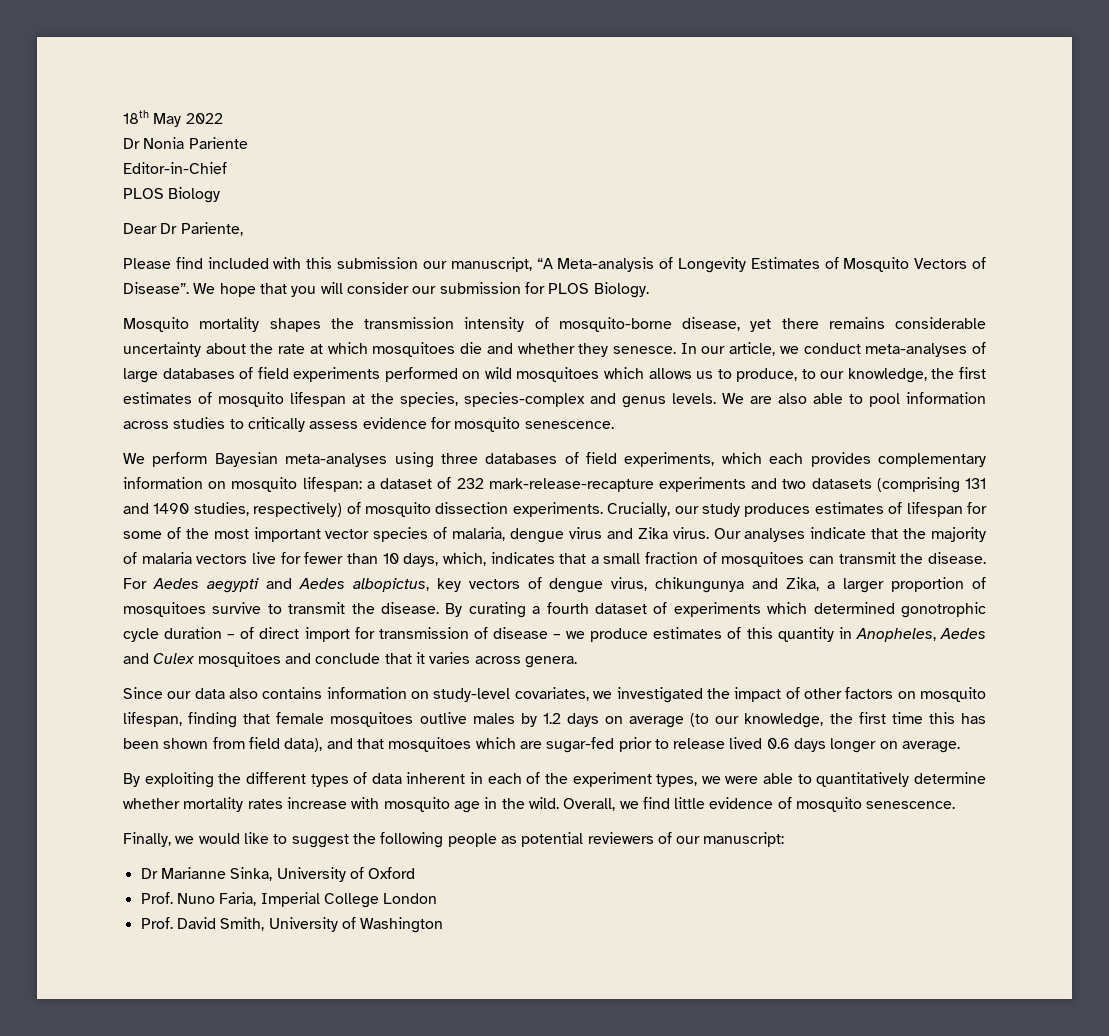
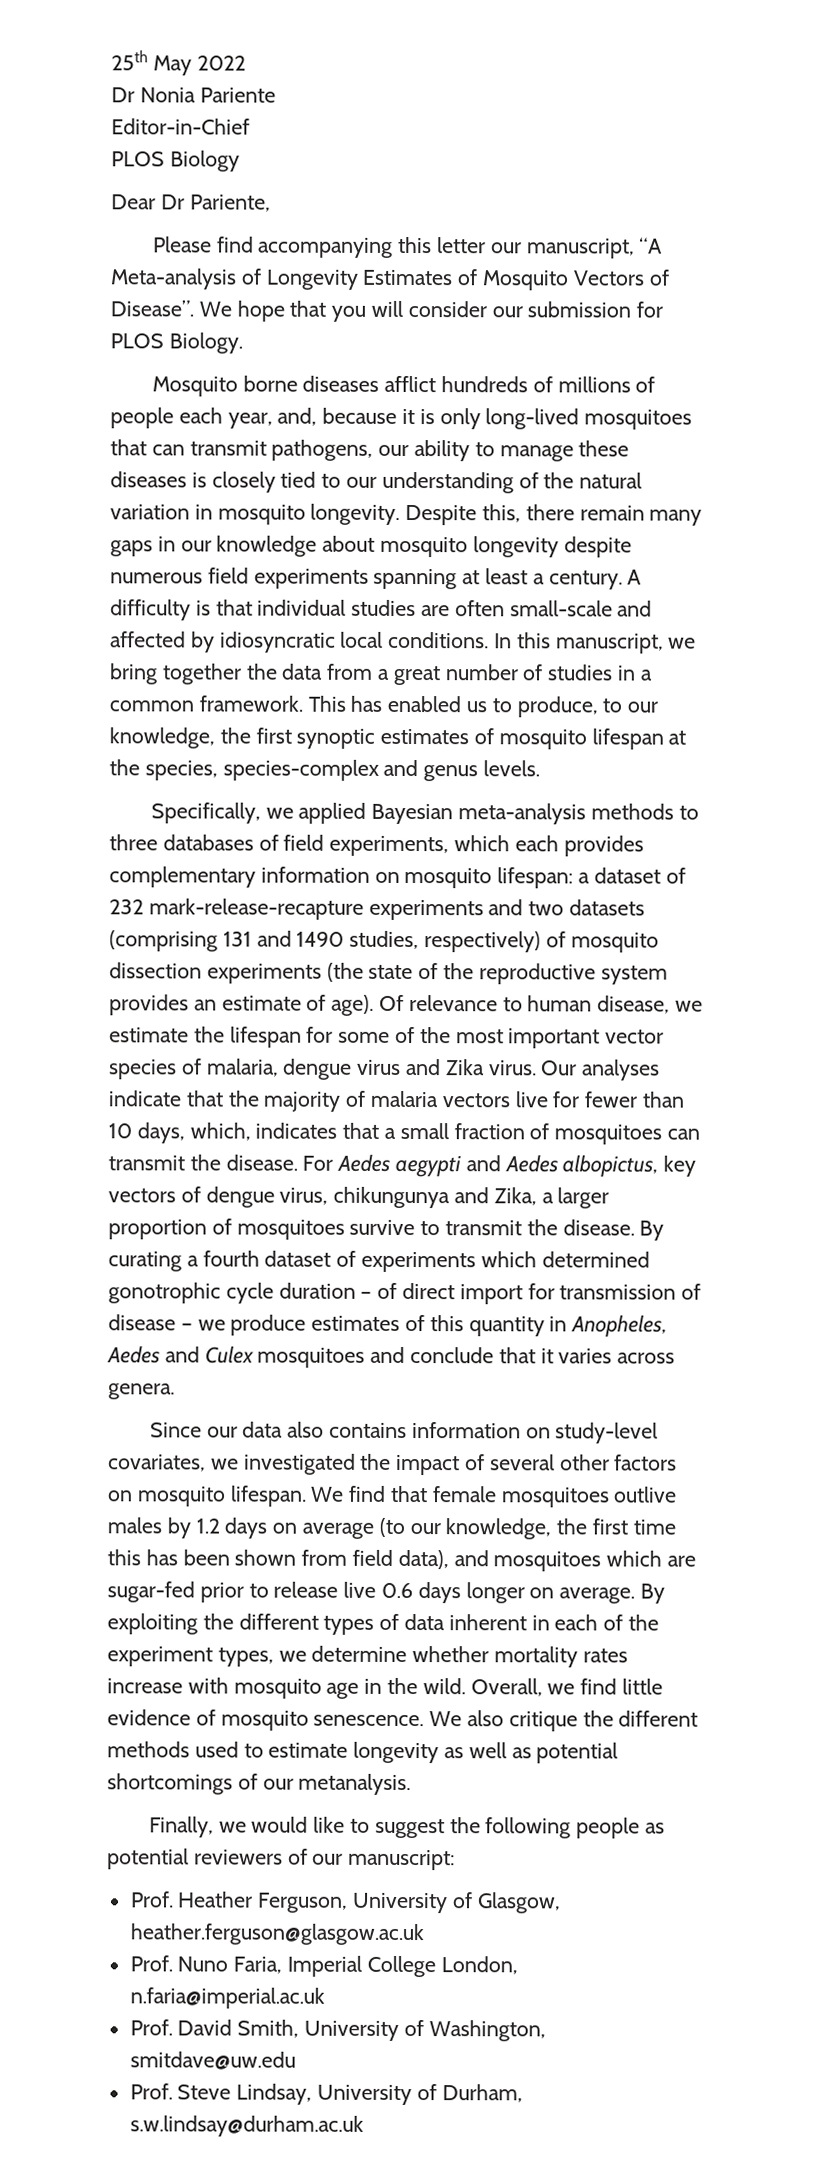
- 18th May 2022
+ 25th May 2022
- Please find included with this submission our manuscript, “A Meta-analysis of Longevity Estimates of Mosquito Vectors of Disease”.
+ Please find accompanying this letter our manuscript, “A Meta-analysis of Longevity Estimates of Mosquito Vectors of Disease”.
- Mosquito mortality shapes the transmission intensity of mosquito-borne disease, yet there remains considerable uncertainty about the rate at which mosquitoes die and whether they senesce. In our article, we conduct meta-analyses of large databases of field experiments performed on wild mosquitoes which allows us to produce, to our knowledge, the first estimates of mosquito lifespan at the species, species-complex and genus levels. We are also able to pool information across studies to critically assess evidence for mosquito senescence.
- We perform Bayesian meta-analyses using three databases of field experiments, which each provides complementary information on mosquito lifespan:
+ Mosquito borne diseases afflict hundreds of millions of people each year, and, because it is only long-lived mosquitoes that can transmit pathogens, our ability to manage these diseases is closely tied to our understanding of the natural variation in mosquito longevity. Despite this, there remain many gaps in our knowledge about mosquito longevity despite numerous field experiments spanning at least a century. A difficulty is that individual studies are often small-scale and affected by idiosyncratic local conditions. In this manuscript, we bring together the data from a great number of studies in a common framework. This has enabled us to produce, to our knowledge, the first synoptic estimates of mosquito lifespan at the species, species-complex and genus levels.
+ Specifically, we applied Bayesian meta-analysis methods to three databases of field experiments, which each provides complementary information on mosquito lifespan:
- a dataset of 232 mark-release-recapture experiments and two datasets (comprising 131 and 1490 studies, respectively) of mosquito dissection experiments. Crucially, our study produces estimates of lifespan for some of the most important vector species of malaria, dengue virus and Zika virus.
+ a dataset of 232 mark-release-recapture experiments and two datasets (comprising 131 and 1490 studies, respectively) of mosquito dissection experiments (the state of the reproductive system provides an estimate of age). Of relevance to human disease, we estimate the lifespan for some of the most important vector species of malaria, dengue virus and Zika virus.
- Since our data also contains information on study-level covariates, we investigated the impact of other factors on mosquito lifespan, finding that female mosquitoes outlive males by 1.2 days on average (to our knowledge, the first time this has been shown from field data), and that mosquitoes which are sugar-fed prior to release lived 0.6 days longer on average.
- By exploiting the different types of data inherent in each of the experiment types, we were able to quantitatively determine whether mortality rates increase with mosquito age in the wild.
+ Since our data also contains information on study-level covariates, we investigated the impact of several other factors on mosquito lifespan. We find that female mosquitoes outlive males by 1.2 days on average (to our knowledge, the first time this has been shown from field data), and mosquitoes which are sugar-fed prior to release live 0.6 days longer on average. By exploiting the different types of data inherent in each of the experiment types, we determine whether mortality rates increase with mosquito age in the wild.
+ We also critique the different methods used to estimate longevity as well as potential shortcomings of our metanalysis.
- Dr Marianne Sinka, University of Oxford
+ Prof. Heather Ferguson, University of Glasgow, heather.ferguson@glasgow.ac.uk
- Prof. Nuno Faria, Imperial College London
+ Prof. Nuno Faria, Imperial College London, n.faria@imperial.ac.uk
- Prof. David Smith, University of Washington
+ Prof. David Smith, University of Washington, smitdave@uw.edu
+ Prof. Steve Lindsay, University of Durham, s.w.lindsay@durham.ac.uk

